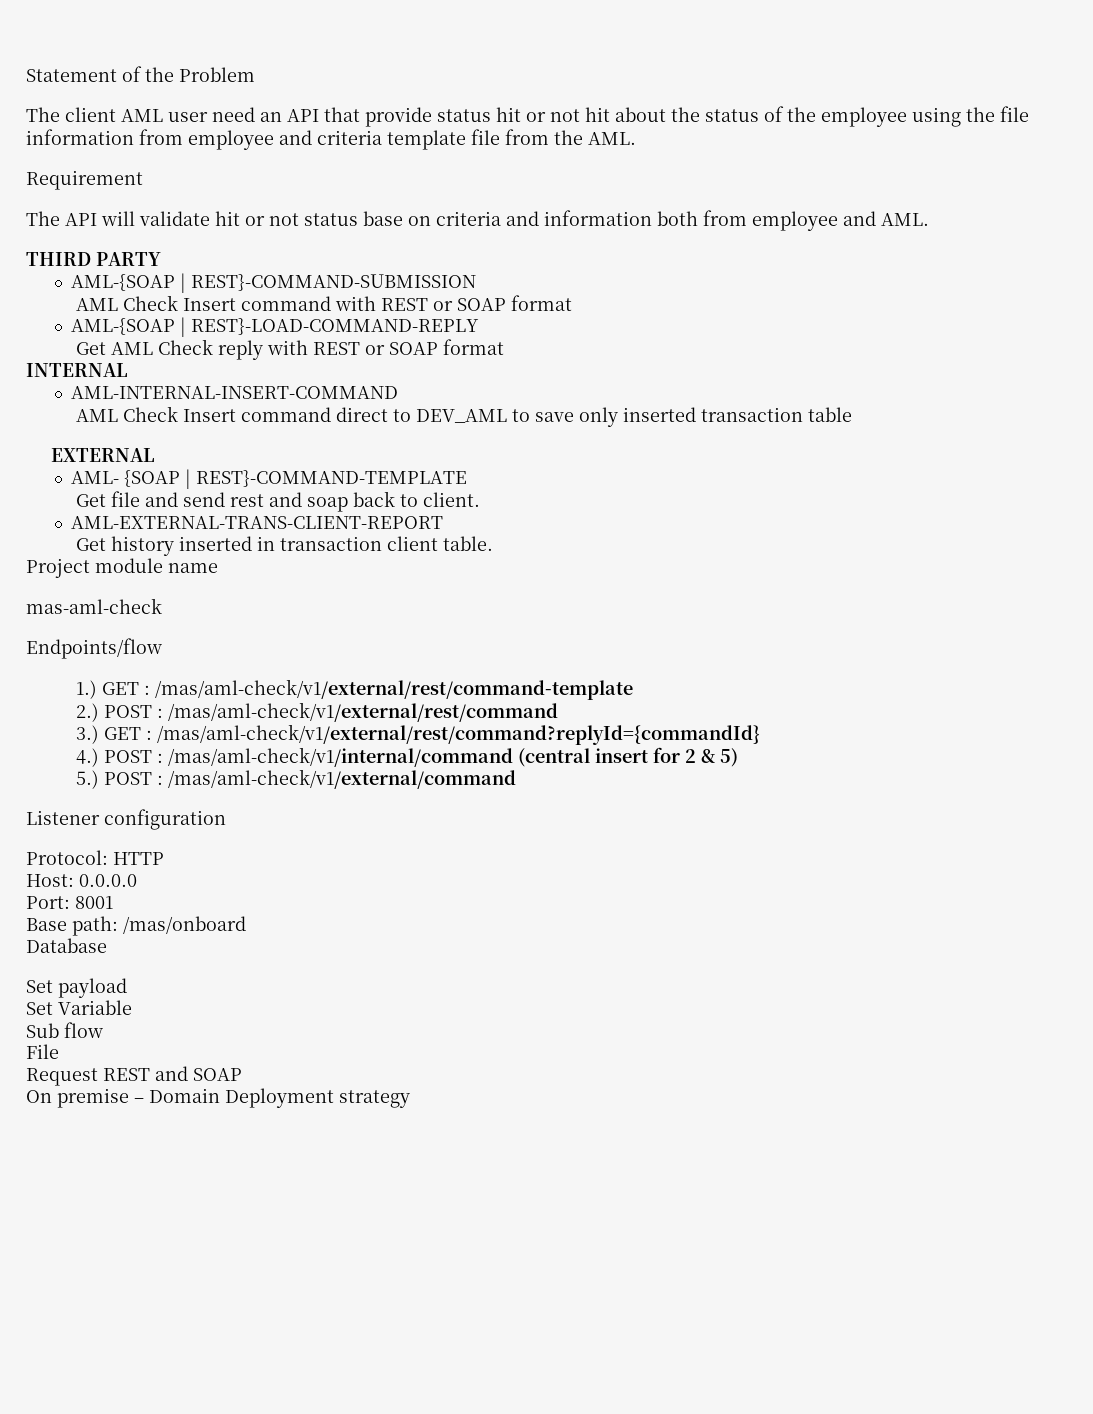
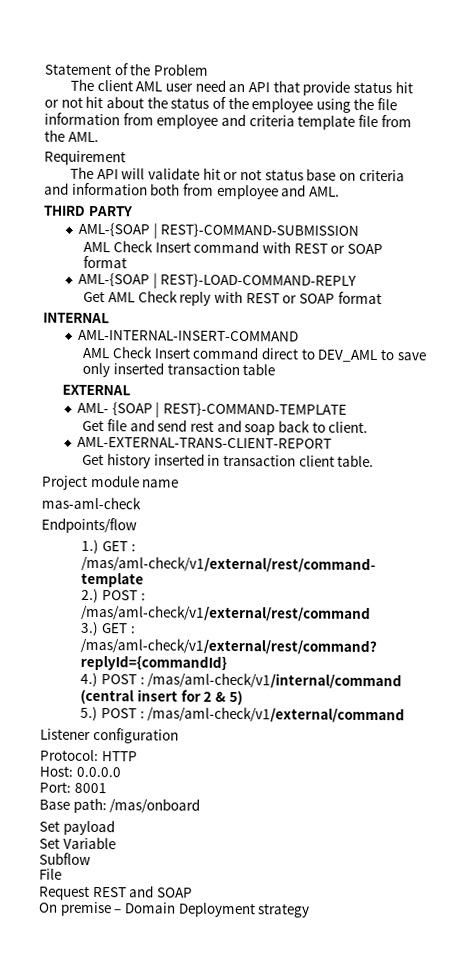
- Database
- Sub flow
+ Subflow

